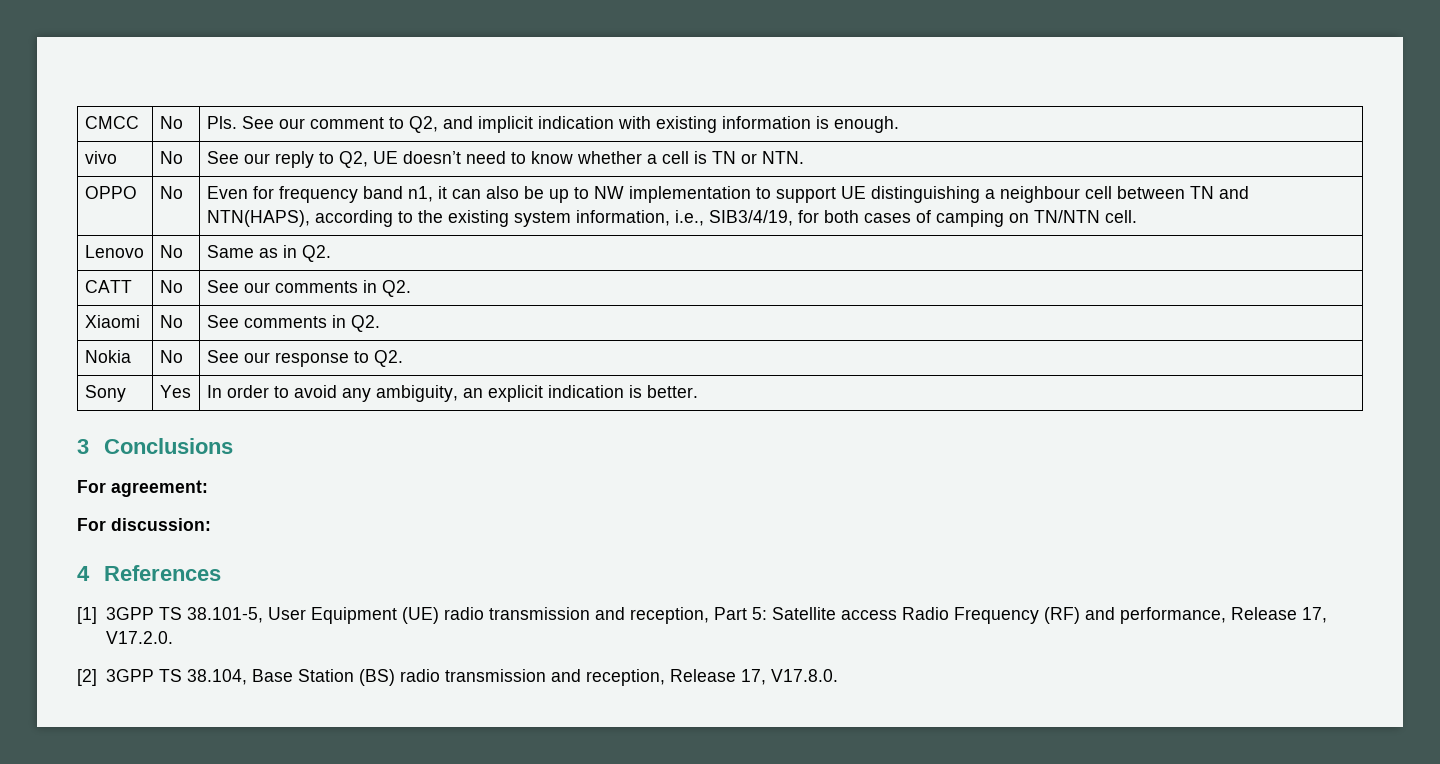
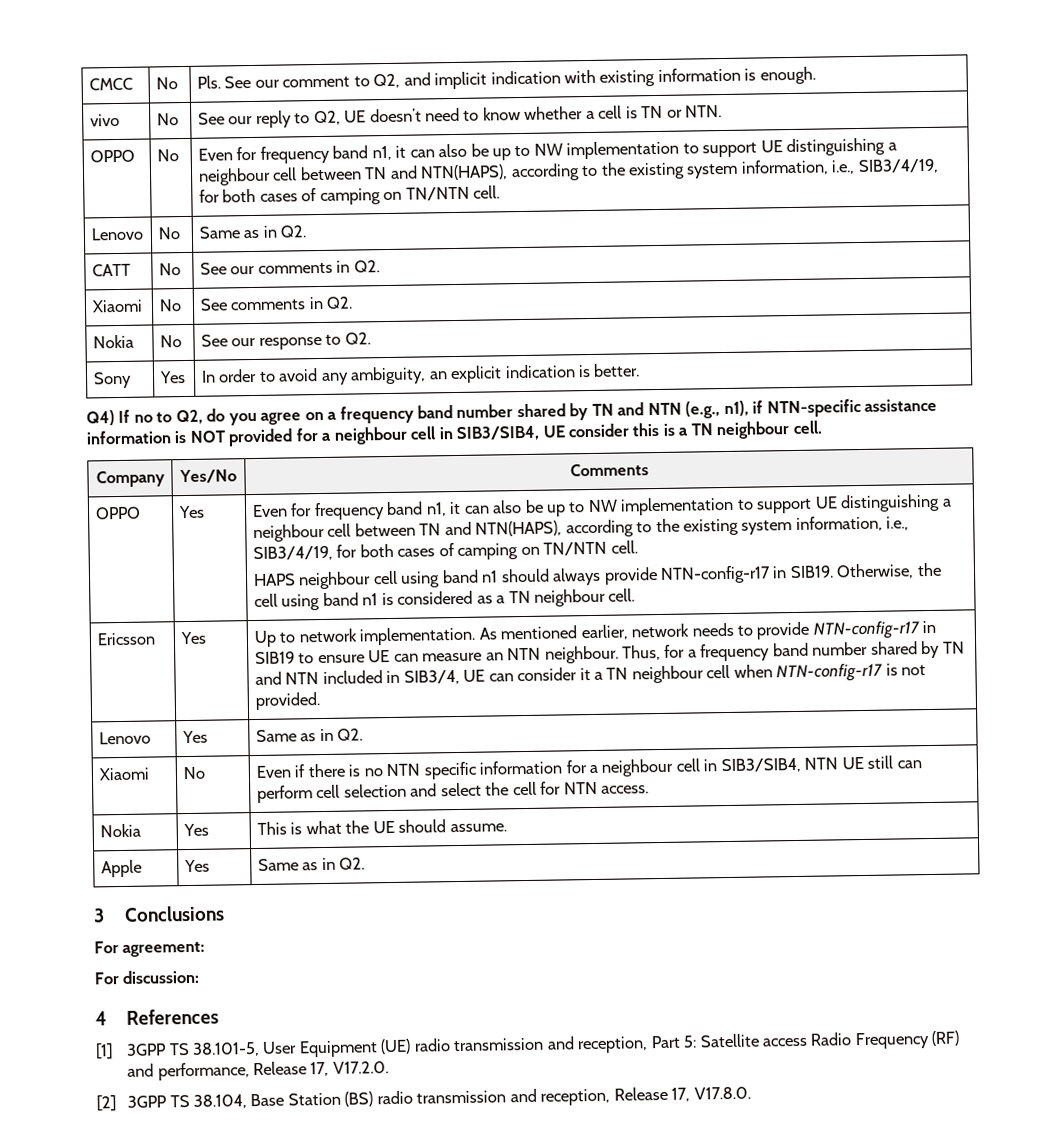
+ Q4) If no to Q2, do you agree on a frequency band number shared by TN and NTN (e.g., n1), if NTN-specific assistance information is NOT provided for a neighbour cell in SIB3/SIB4, UE consider this is a TN neighbour cell.
+ Company | Yes/No | Comments
+ OPPO | Yes | Even for frequency band n1, it can also be up to NW implementation to support UE distinguishing a neighbour cell between TN and NTN(HAPS), according to the existing system information, i.e., SIB3/4/19, for both cases of camping on TN/NTN cell.
+ HAPS neighbour cell using band n1 should always provide NTN-config-r17 in SIB19. Otherwise, the cell using band n1 is considered as a TN neighbour cell.
+ Ericsson | Yes | Up to network implementation. As mentioned earlier, network needs to provide NTN-config-r17 in SIB19 to ensure UE can measure an NTN neighbour. Thus, for a frequency band number shared by TN and NTN included in SIB3/4, UE can consider it a TN neighbour cell when NTN-config-r17 is not provided.
+ Lenovo | Yes | Same as in Q2.
+ Xiaomi | No | Even if there is no NTN specific information for a neighbour cell in SIB3/SIB4, NTN UE still can perform cell selection and select the cell for NTN access.
+ Nokia | Yes | This is what the UE should assume.
+ Apple | Yes | Same as in Q2.

